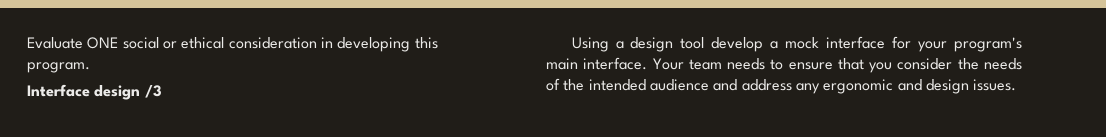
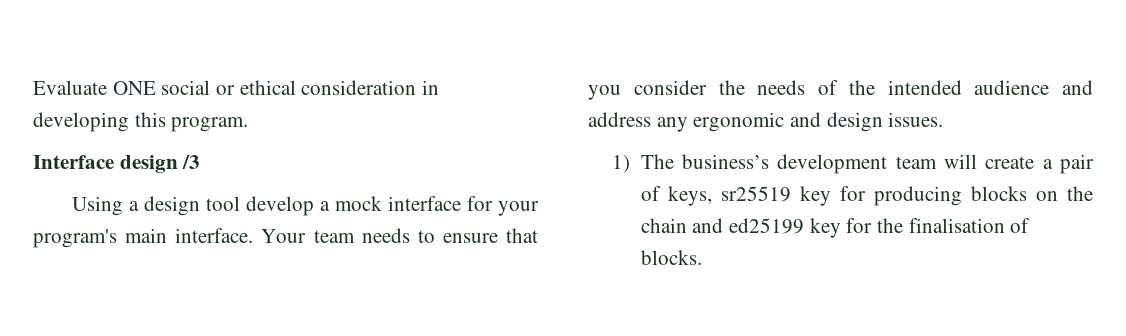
+ 1) The business’s development team will create a pair of keys, sr25519 key for producing blocks on the chain and ed25199 key for the finalisation of blocks.

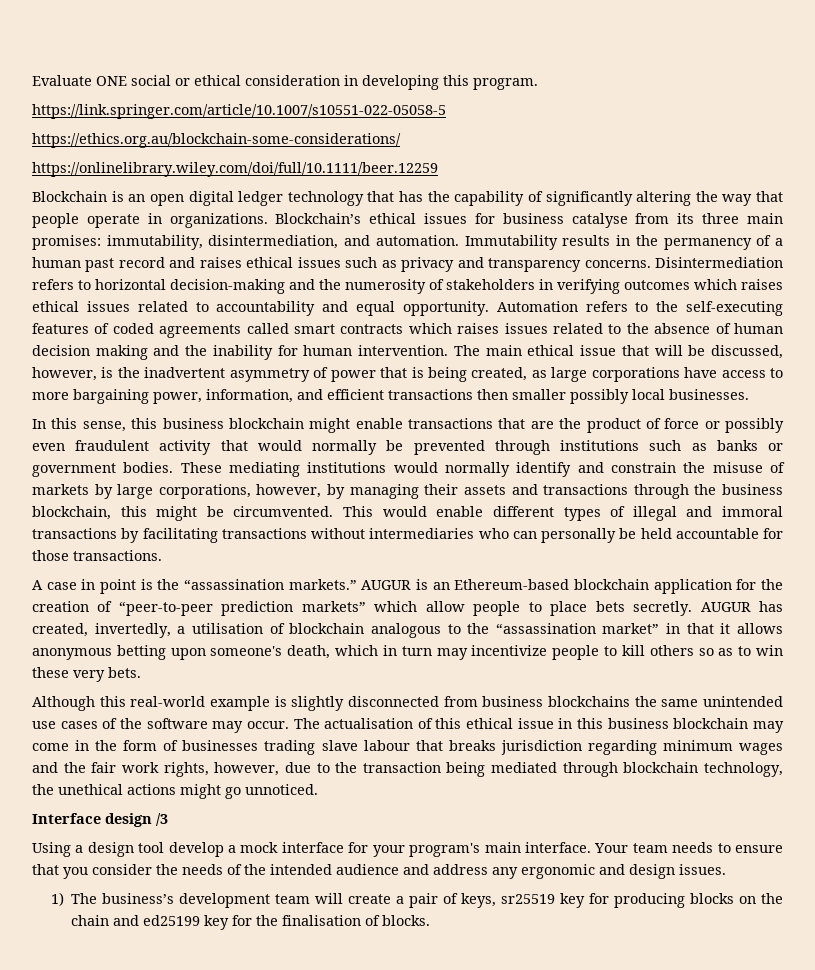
+ https://link.springer.com/article/10.1007/s10551-022-05058-5
+ https://ethics.org.au/blockchain-some-considerations/
+ https://onlinelibrary.wiley.com/doi/full/10.1111/beer.12259
+ Blockchain is an open digital ledger technology that has the capability of significantly altering the way that people operate in organizations. Blockchain’s ethical issues for business catalyse from its three main promises: immutability, disintermediation, and automation. Immutability results in the permanency of a human past record and raises ethical issues such as privacy and transparency concerns. Disintermediation refers to horizontal decision-making and the numerosity of stakeholders in verifying outcomes which raises ethical issues related to accountability and equal opportunity. Automation refers to the self-executing features of coded agreements called smart contracts which raises issues related to the absence of human decision making and the inability for human intervention. The main ethical issue that will be discussed, however, is the inadvertent asymmetry of power that is being created, as large corporations have access to more bargaining power, information, and efficient transactions then smaller possibly local businesses.
+ In this sense, this business blockchain might enable transactions that are the product of force or possibly even fraudulent activity that would normally be prevented through institutions such as banks or government bodies. These mediating institutions would normally identify and constrain the misuse of markets by large corporations, however, by managing their assets and transactions through the business blockchain, this might be circumvented. This would enable different types of illegal and immoral transactions by facilitating transactions without intermediaries who can personally be held accountable for those transactions.
+ A case in point is the “assassination markets.” AUGUR is an Ethereum-based blockchain application for the creation of “peer-to-peer prediction markets” which allow people to place bets secretly. AUGUR has created, invertedly, a utilisation of blockchain analogous to the “assassination market” in that it allows anonymous betting upon someone's death, which in turn may incentivize people to kill others so as to win these very bets.
+ Although this real-world example is slightly disconnected from business blockchains the same unintended use cases of the software may occur. The actualisation of this ethical issue in this business blockchain may come in the form of businesses trading slave labour that breaks jurisdiction regarding minimum wages and the fair work rights, however, due to the transaction being mediated through blockchain technology, the unethical actions might go unnoticed.

